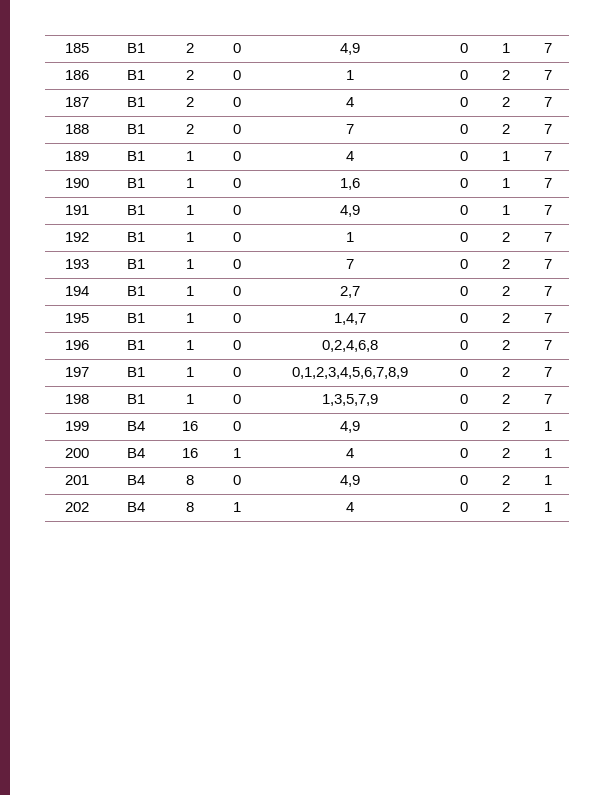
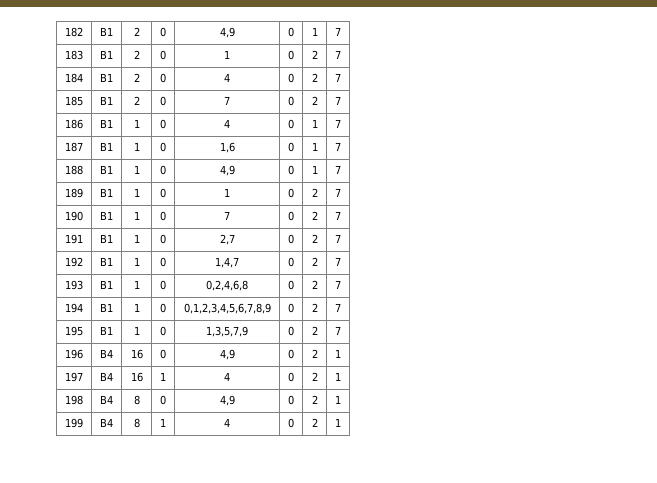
- 185 | B1 | 2 | 0 | 4,9 | 0 | 1 | 7
+ 182 | B1 | 2 | 0 | 4,9 | 0 | 1 | 7
- 186 | B1 | 2 | 0 | 1 | 0 | 2 | 7
+ 183 | B1 | 2 | 0 | 1 | 0 | 2 | 7
- 187 | B1 | 2 | 0 | 4 | 0 | 2 | 7
+ 184 | B1 | 2 | 0 | 4 | 0 | 2 | 7
- 188 | B1 | 2 | 0 | 7 | 0 | 2 | 7
+ 185 | B1 | 2 | 0 | 7 | 0 | 2 | 7
- 189 | B1 | 1 | 0 | 4 | 0 | 1 | 7
+ 186 | B1 | 1 | 0 | 4 | 0 | 1 | 7
- 190 | B1 | 1 | 0 | 1,6 | 0 | 1 | 7
+ 187 | B1 | 1 | 0 | 1,6 | 0 | 1 | 7
- 191 | B1 | 1 | 0 | 4,9 | 0 | 1 | 7
+ 188 | B1 | 1 | 0 | 4,9 | 0 | 1 | 7
- 192 | B1 | 1 | 0 | 1 | 0 | 2 | 7
+ 189 | B1 | 1 | 0 | 1 | 0 | 2 | 7
- 193 | B1 | 1 | 0 | 7 | 0 | 2 | 7
+ 190 | B1 | 1 | 0 | 7 | 0 | 2 | 7
- 194 | B1 | 1 | 0 | 2,7 | 0 | 2 | 7
+ 191 | B1 | 1 | 0 | 2,7 | 0 | 2 | 7
- 195 | B1 | 1 | 0 | 1,4,7 | 0 | 2 | 7
+ 192 | B1 | 1 | 0 | 1,4,7 | 0 | 2 | 7
- 196 | B1 | 1 | 0 | 0,2,4,6,8 | 0 | 2 | 7
+ 193 | B1 | 1 | 0 | 0,2,4,6,8 | 0 | 2 | 7
- 197 | B1 | 1 | 0 | 0,1,2,3,4,5,6,7,8,9 | 0 | 2 | 7
+ 194 | B1 | 1 | 0 | 0,1,2,3,4,5,6,7,8,9 | 0 | 2 | 7
- 198 | B1 | 1 | 0 | 1,3,5,7,9 | 0 | 2 | 7
+ 195 | B1 | 1 | 0 | 1,3,5,7,9 | 0 | 2 | 7
- 199 | B4 | 16 | 0 | 4,9 | 0 | 2 | 1
+ 196 | B4 | 16 | 0 | 4,9 | 0 | 2 | 1
- 200 | B4 | 16 | 1 | 4 | 0 | 2 | 1
+ 197 | B4 | 16 | 1 | 4 | 0 | 2 | 1
- 201 | B4 | 8 | 0 | 4,9 | 0 | 2 | 1
+ 198 | B4 | 8 | 0 | 4,9 | 0 | 2 | 1
- 202 | B4 | 8 | 1 | 4 | 0 | 2 | 1
+ 199 | B4 | 8 | 1 | 4 | 0 | 2 | 1

